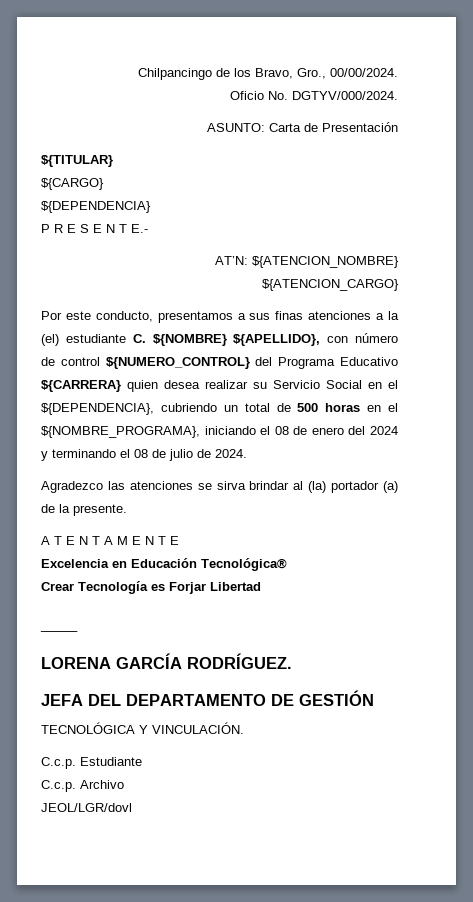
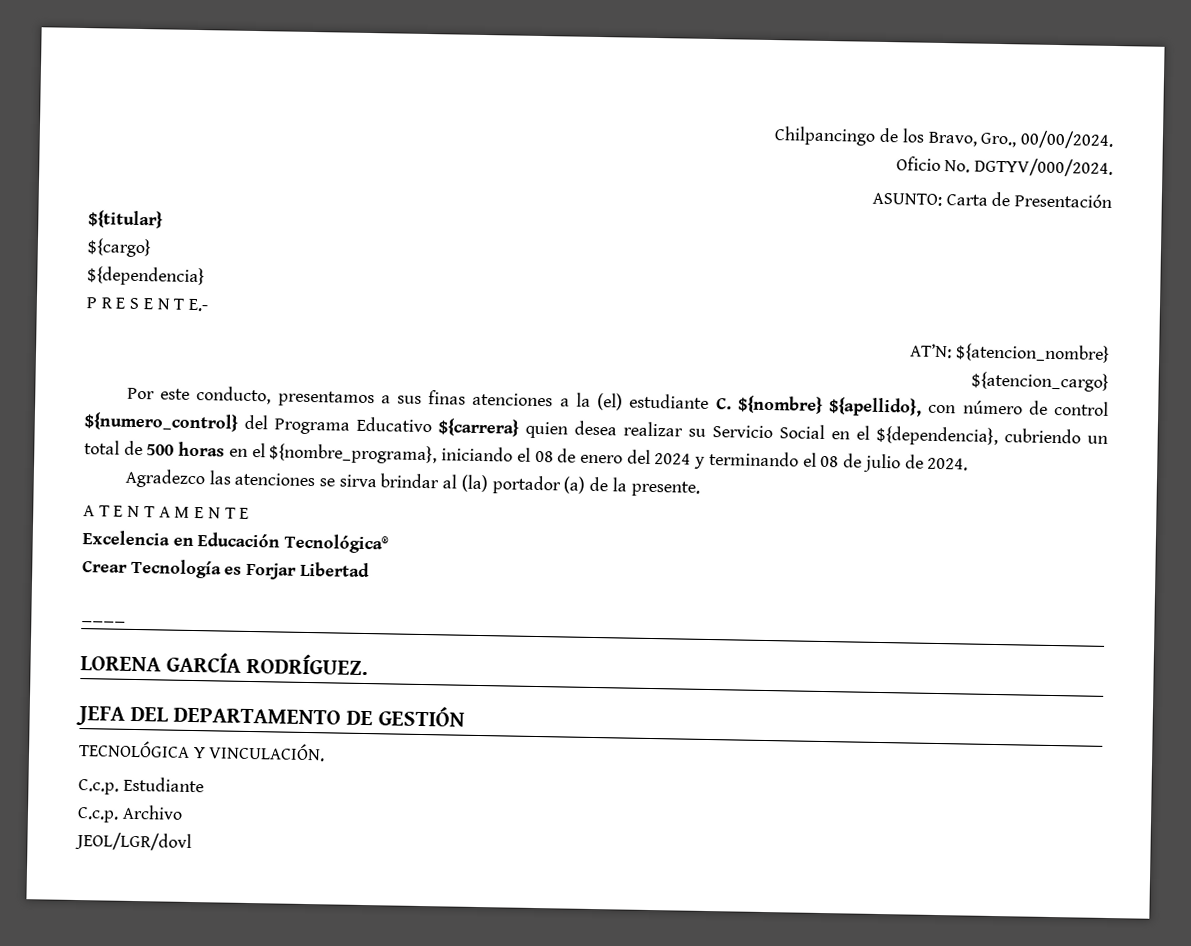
- ${TITULAR}
- ${CARGO}
- ${DEPENDENCIA}
+ ${titular}
+ ${cargo}
+ ${dependencia}
- AT’N: ${ATENCION_NOMBRE}
- ${ATENCION_CARGO}
+ AT’N: ${atencion_nombre}
+ ${atencion_cargo}
- Por este conducto, presentamos a sus finas atenciones a la (el) estudiante C. ${NOMBRE} ${APELLIDO}, con número de control ${NUMERO_CONTROL} del Programa Educativo ${CARRERA} quien desea realizar su Servicio Social en el ${DEPENDENCIA}, cubriendo un total de 500 horas en el ${NOMBRE_PROGRAMA}, iniciando el 08 de enero del 2024 y terminando el 08 de julio de 2024.
+ Por este conducto, presentamos a sus finas atenciones a la (el) estudiante C. ${nombre} ${apellido}, con número de control ${numero_control} del Programa Educativo ${carrera} quien desea realizar su Servicio Social en el ${dependencia}, cubriendo un total de 500 horas en el ${nombre_programa}, iniciando el 08 de enero del 2024 y terminando el 08 de julio de 2024.

